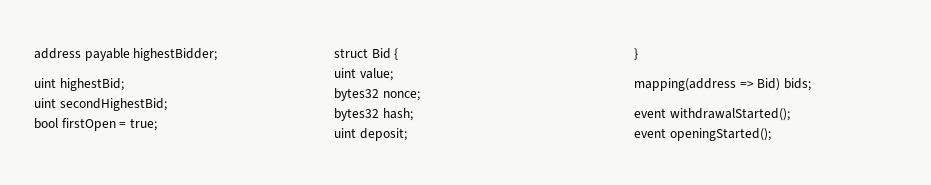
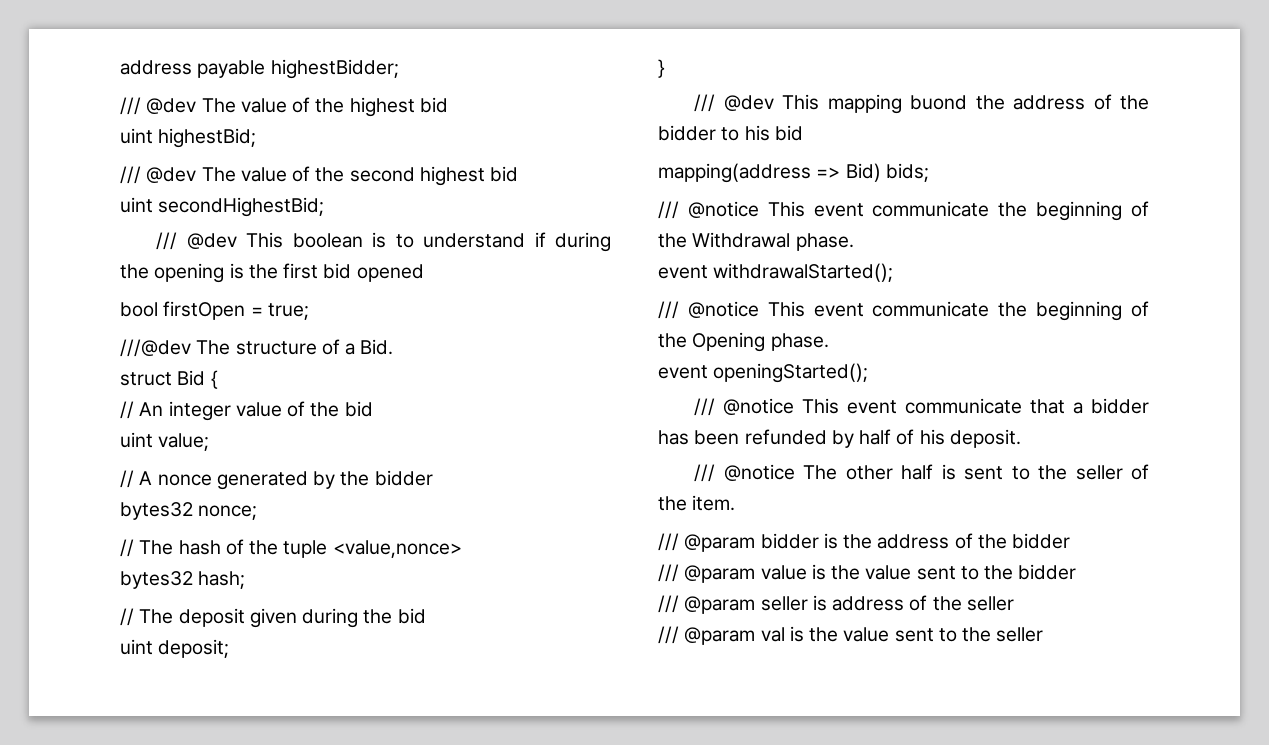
+ /// @dev The value of the highest bid
  uint highestBid;
+ /// @dev The value of the second highest bid
  uint secondHighestBid;
+ /// @dev This boolean is to understand if during the opening is the first bid opened
  bool firstOpen = true;
+ ///@dev The structure of a Bid.
  struct Bid {
+ // An integer value of the bid
  uint value;
+ // A nonce generated by the bidder
  bytes32 nonce;
+ // The hash of the tuple <value,nonce>
  bytes32 hash;
+ // The deposit given during the bid
  uint deposit;
  }
+ /// @dev This mapping buond the address of the bidder to his bid
  mapping(address => Bid) bids;
+ /// @notice This event communicate the beginning of the Withdrawal phase.
  event withdrawalStarted();
+ /// @notice This event communicate the beginning of the Opening phase.
  event openingStarted();
+ /// @notice This event communicate that a bidder has been refunded by half of his deposit.
+ /// @notice The other half is sent to the seller of the item.
+ /// @param bidder is the address of the bidder
+ /// @param value is the value sent to the bidder
+ /// @param seller is address of the seller
+ /// @param val is the value sent to the seller

